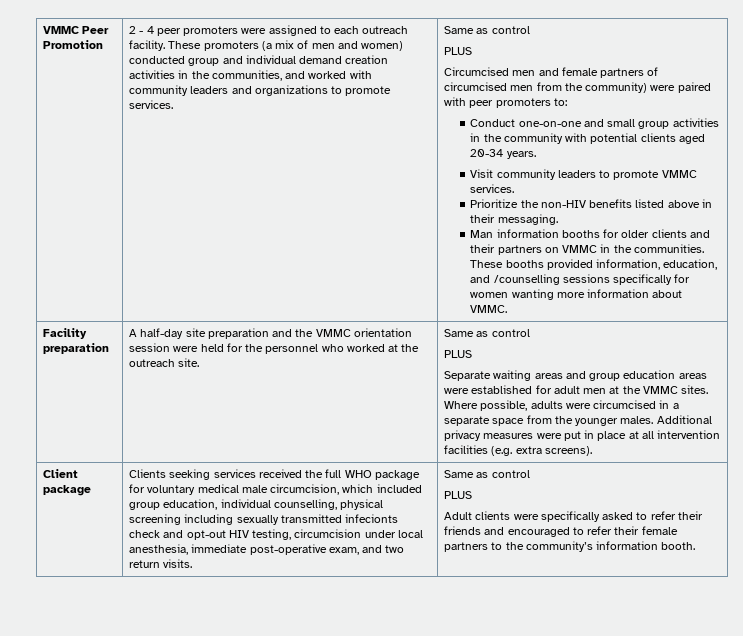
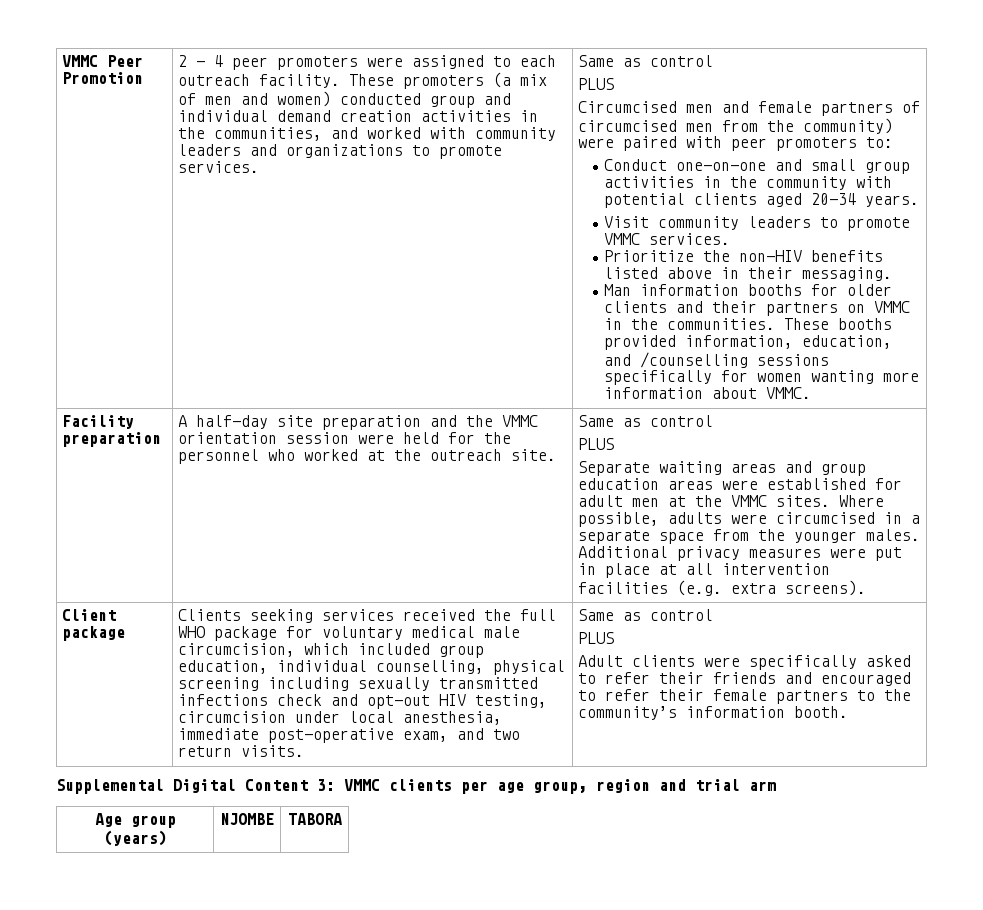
- Clients seeking services received the full WHO package for voluntary medical male circumcision, which included group education, individual counselling, physical screening including sexually transmitted infecionts check and opt-out HIV testing, circumcision under local anesthesia, immediate post-operative exam, and two return visits.
+ Clients seeking services received the full WHO package for voluntary medical male circumcision, which included group education, individual counselling, physical screening including sexually transmitted infections check and opt-out HIV testing, circumcision under local anesthesia, immediate post-operative exam, and two return visits.
+ Supplemental Digital Content 3: VMMC clients per age group, region and trial arm
+ Age group (years) | NJOMBE | TABORA

